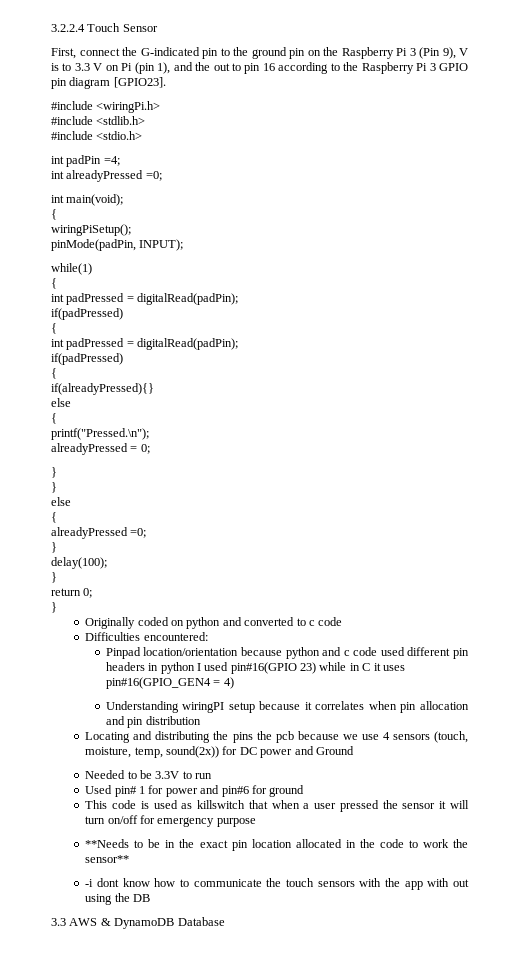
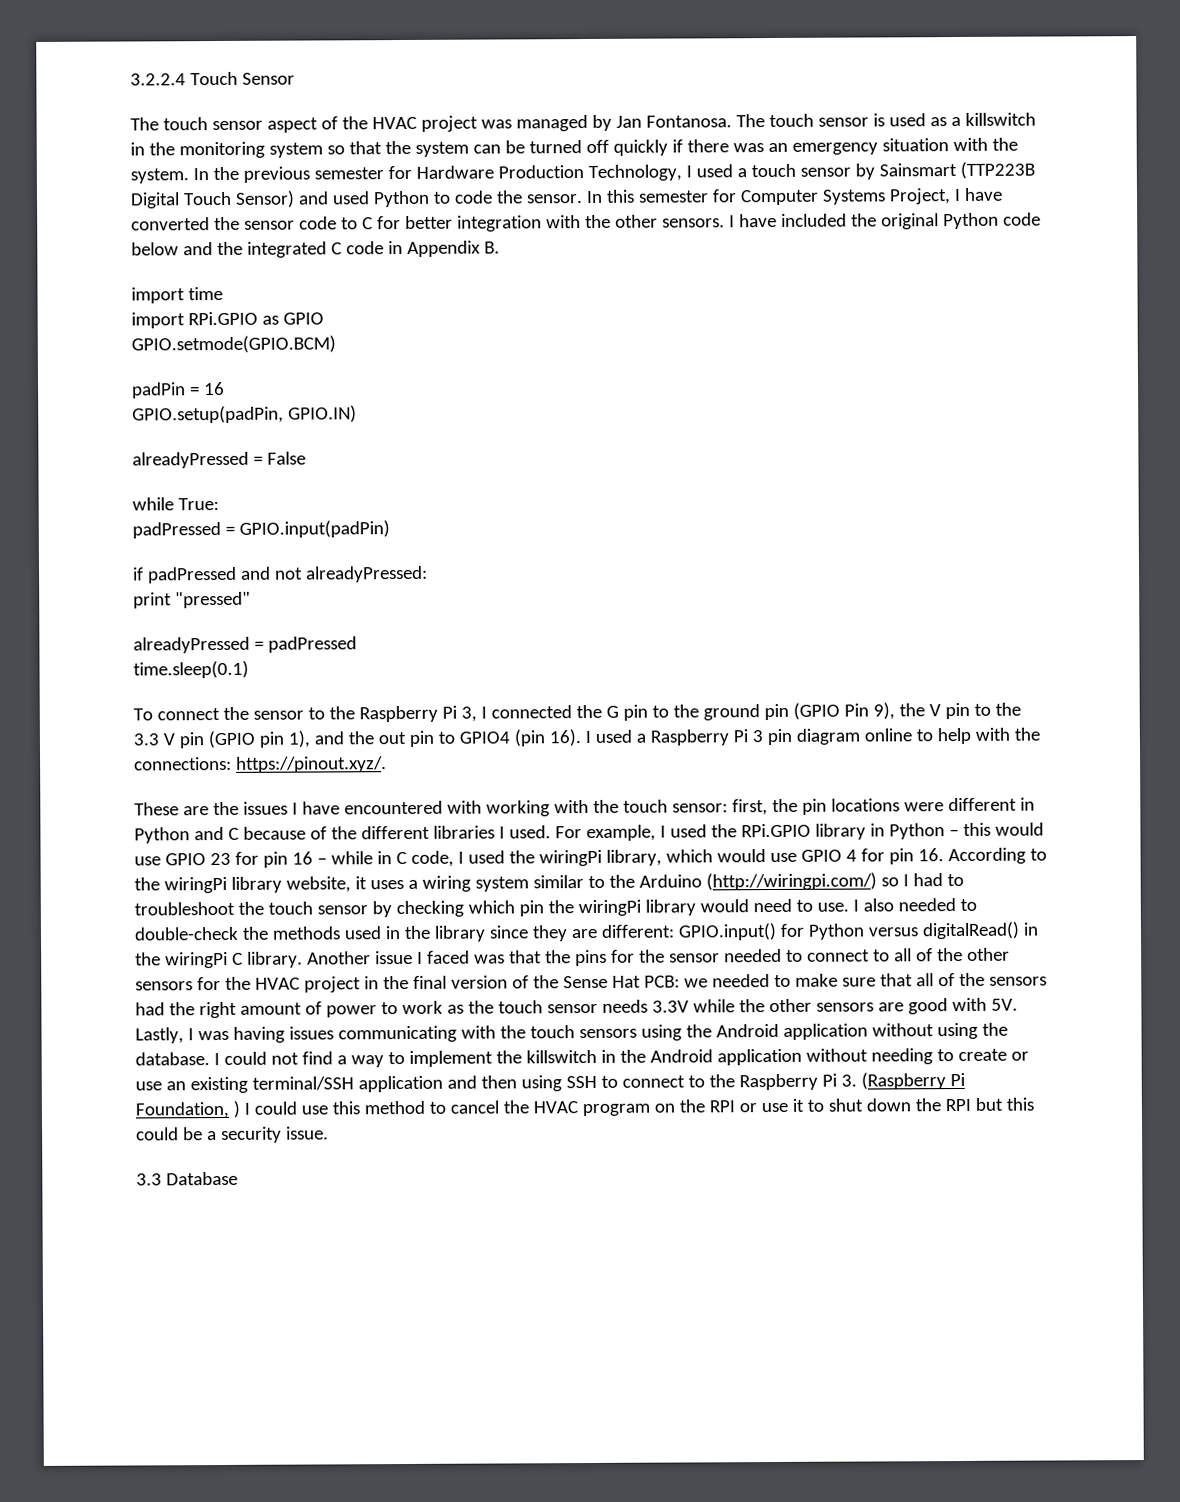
- First, connect the G-indicated pin to the ground pin on the Raspberry Pi 3 (Pin 9), V is to 3.3 V on Pi (pin 1), and the out to pin 16 according to the Raspberry Pi 3 GPIO pin diagram [GPIO23].
- #include <wiringPi.h>
- #include <stdlib.h>
- #include <stdio.h>
- int padPin =4;
- int alreadyPressed =0;
- int main(void);
- {
- wiringPiSetup();
- pinMode(padPin, INPUT);
- while(1)
- {
- int padPressed = digitalRead(padPin);
- if(padPressed)
- {
- int padPressed = digitalRead(padPin);
- if(padPressed)
- {
- if(alreadyPressed){}
- else
- {
- printf("Pressed.\n");
- alreadyPressed = 0;
- }
- }
- else
- {
- alreadyPressed =0;
- }
- delay(100);
- }
- return 0;
- }
- Originally coded on python and converted to c code
- Difficulties encountered:
- Pinpad location/orientation because python and c code used different pin headers in python I used pin#16(GPIO 23) while in C it uses pin#16(GPIO_GEN4 = 4)
- Understanding wiringPI setup because it correlates when pin allocation and pin distribution
- Locating and distributing the pins the pcb because we use 4 sensors (touch, moisture, temp, sound(2x)) for DC power and Ground
- Needed to be 3.3V to run
- Used pin# 1 for power and pin#6 for ground
- This code is used as killswitch that when a user pressed the sensor it will turn on/off for emergency purpose
- **Needs to be in the exact pin location allocated in the code to work the sensor**
- -i dont know how to communicate the touch sensors with the app with out using the DB
- 3.3 AWS & DynamoDB Database
+ The touch sensor aspect of the HVAC project was managed by Jan Fontanosa. The touch sensor is used as a killswitch in the monitoring system so that the system can be turned off quickly if there was an emergency situation with the system. In the previous semester for Hardware Production Technology, I used a touch sensor by Sainsmart (TTP223B Digital Touch Sensor) and used Python to code the sensor. In this semester for Computer Systems Project, I have converted the sensor code to C for better integration with the other sensors. I have included the original Python code below and the integrated C code in Appendix B.
+ import time
+ import RPi.GPIO as GPIO
+ GPIO.setmode(GPIO.BCM)
+ padPin = 16
+ GPIO.setup(padPin, GPIO.IN)
+ alreadyPressed = False
+ while True:
+ padPressed = GPIO.input(padPin)
+ if padPressed and not alreadyPressed:
+ print "pressed"
+ alreadyPressed = padPressed
+ time.sleep(0.1)
+ To connect the sensor to the Raspberry Pi 3, I connected the G pin to the ground pin (GPIO Pin 9), the V pin to the 3.3 V pin (GPIO pin 1), and the out pin to GPIO4 (pin 16). I used a Raspberry Pi 3 pin diagram online to help with the connections: https://pinout.xyz/.
+ These are the issues I have encountered with working with the touch sensor: first, the pin locations were different in Python and C because of the different libraries I used. For example, I used the RPi.GPIO library in Python – this would use GPIO 23 for pin 16 – while in C code, I used the wiringPi library, which would use GPIO 4 for pin 16. According to the wiringPi library website, it uses a wiring system similar to the Arduino (http://wiringpi.com/) so I had to troubleshoot the touch sensor by checking which pin the wiringPi library would need to use. I also needed to double-check the methods used in the library since they are different: GPIO.input() for Python versus digitalRead() in the wiringPi C library. Another issue I faced was that the pins for the sensor needed to connect to all of the other sensors for the HVAC project in the final version of the Sense Hat PCB: we needed to make sure that all of the sensors had the right amount of power to work as the touch sensor needs 3.3V while the other sensors are good with 5V. Lastly, I was having issues communicating with the touch sensors using the Android application without using the database. I could not find a way to implement the killswitch in the Android application without needing to create or use an existing terminal/SSH application and then using SSH to connect to the Raspberry Pi 3. (Raspberry Pi Foundation, ) I could use this method to cancel the HVAC program on the RPI or use it to shut down the RPI but this could be a security issue.
+ 3.3 Database

